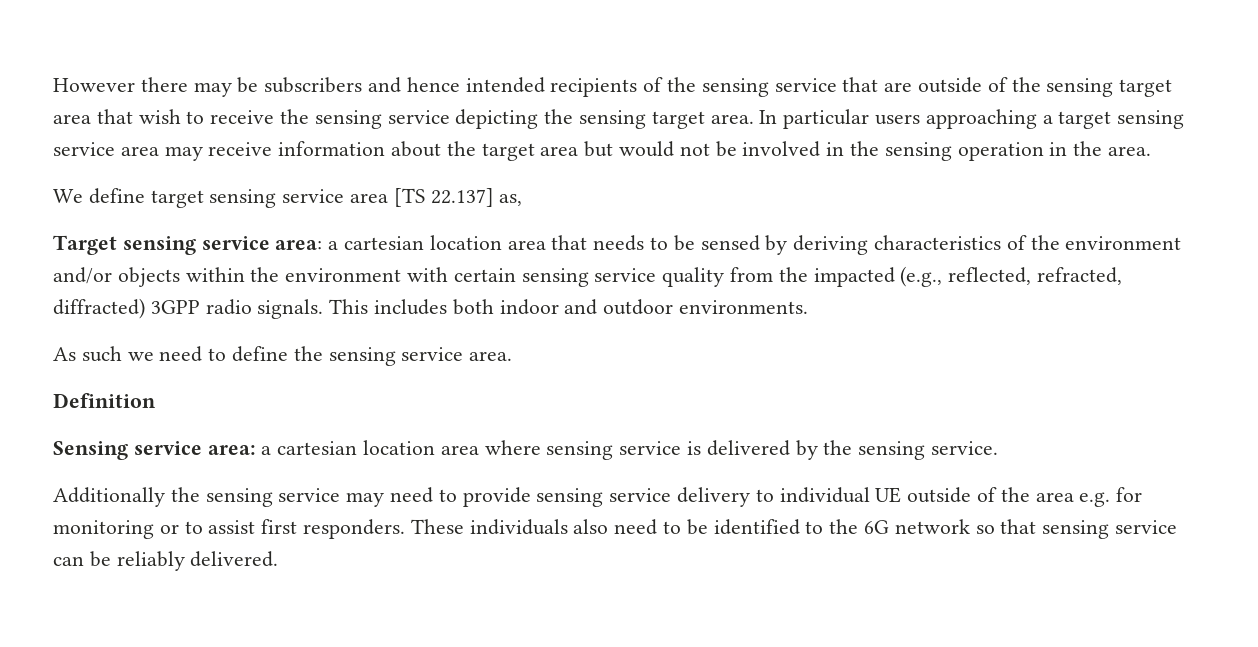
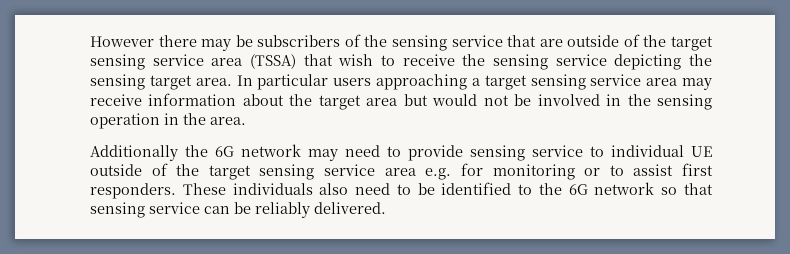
- However there may be subscribers and hence intended recipients of the sensing service that are outside of the sensing target area that wish to receive the sensing service depicting the sensing target area.
+ However there may be subscribers of the sensing service that are outside of the target sensing service area (TSSA) that wish to receive the sensing service depicting the sensing target area.
- We define target sensing service area [TS 22.137] as,
- Target sensing service area: a cartesian location area that needs to be sensed by deriving characteristics of the environment and/or objects within the environment with certain sensing service quality from the impacted (e.g., reflected, refracted, diffracted) 3GPP radio signals. This includes both indoor and outdoor environments.
- As such we need to define the sensing service area.
- Definition
- Sensing service area: a cartesian location area where sensing service is delivered by the sensing service.
- Additionally the sensing service may need to provide sensing service delivery to individual UE outside of the area e.g. for monitoring or to assist first responders.
+ Additionally the 6G network may need to provide sensing service to individual UE outside of the target sensing service area e.g. for monitoring or to assist first responders.

